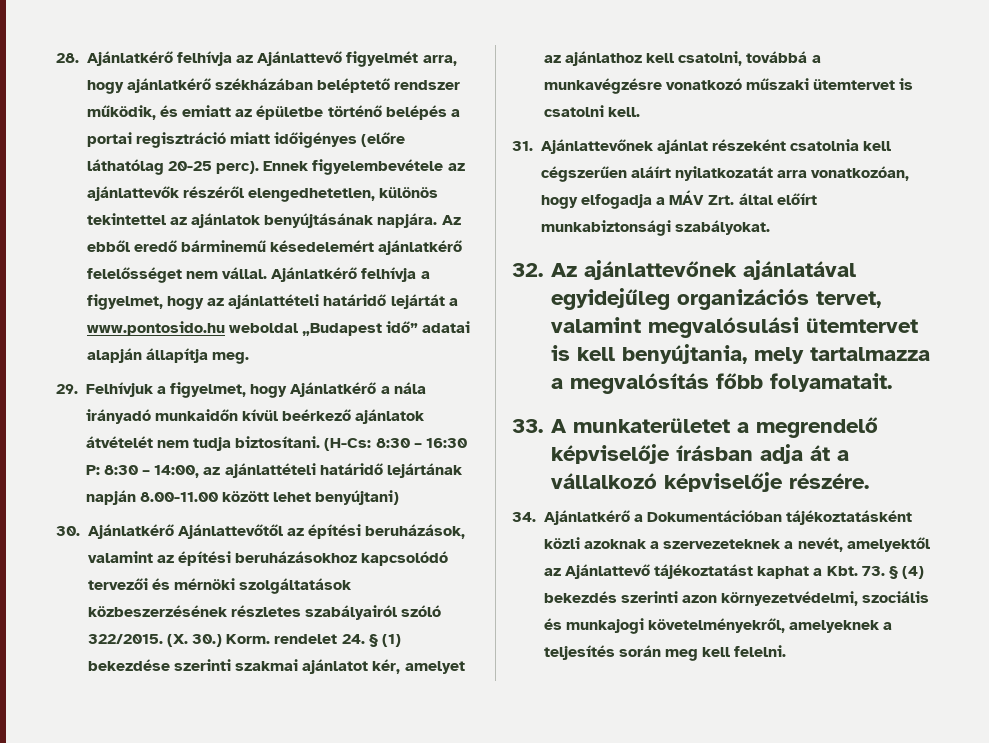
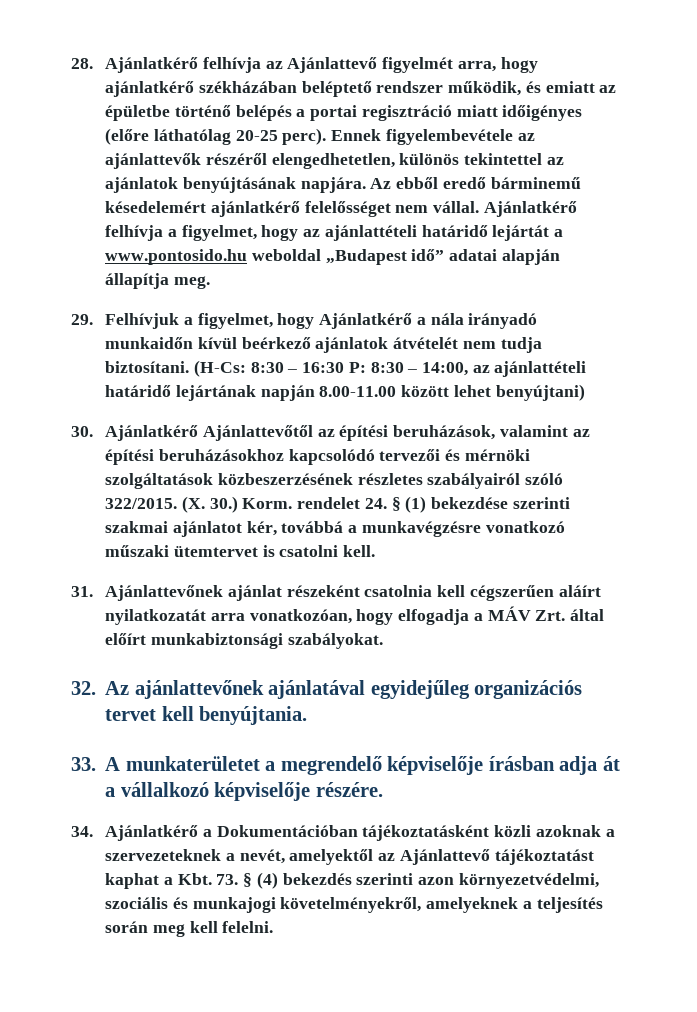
- (X. 30.) Korm. rendelet 24. § (1) bekezdése szerinti szakmai ajánlatot kér, amelyet az ajánlathoz kell csatolni, továbbá a munkavégzésre vonatkozó műszaki ütemtervet is csatolni kell.
+ (X. 30.) Korm. rendelet 24. § (1) bekezdése szerinti szakmai ajánlatot kér, továbbá a munkavégzésre vonatkozó műszaki ütemtervet is csatolni kell.
- 32. Az ajánlattevőnek ajánlatával egyidejűleg organizációs tervet, valamint megvalósulási ütemtervet is kell benyújtania, mely tartalmazza a megvalósítás főbb folyamatait.
+ 32. Az ajánlattevőnek ajánlatával egyidejűleg organizációs tervet kell benyújtania.

